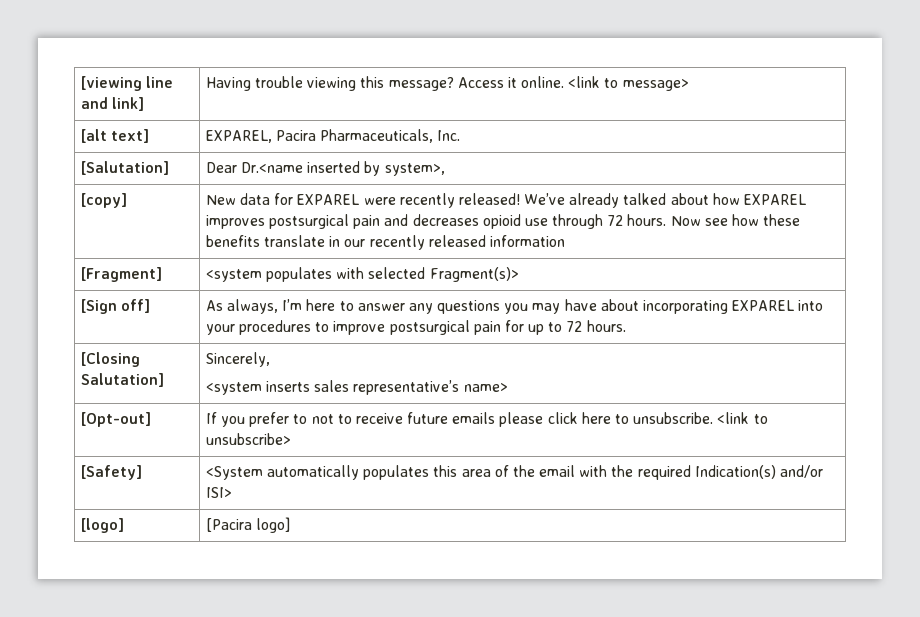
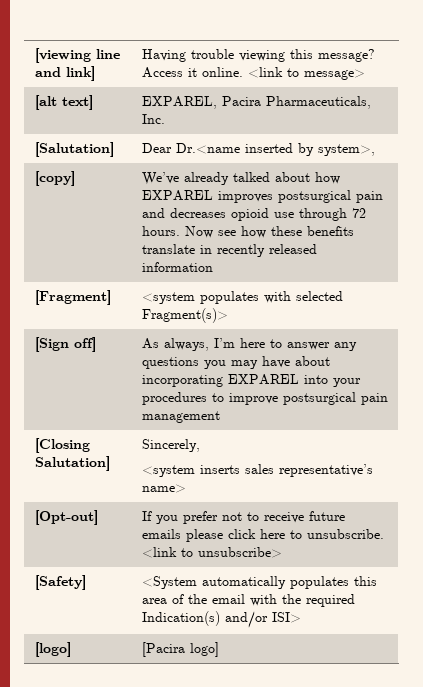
- [copy] | New data for EXPAREL were recently released! We’ve already talked about how EXPAREL improves postsurgical pain and decreases opioid use through 72 hours. Now see how these benefits translate in our recently released information
+ [copy] | We’ve already talked about how EXPAREL improves postsurgical pain and decreases opioid use through 72 hours. Now see how these benefits translate in recently released information
- [Sign off] | As always, I’m here to answer any questions you may have about incorporating EXPAREL into your procedures to improve postsurgical pain for up to 72 hours.
+ [Sign off] | As always, I’m here to answer any questions you may have about incorporating EXPAREL into your procedures to improve postsurgical pain management
- [Opt-out] | If you prefer to not to receive future emails please click here to unsubscribe. <link to unsubscribe>
+ [Opt-out] | If you prefer not to receive future emails please click here to unsubscribe. <link to unsubscribe>

